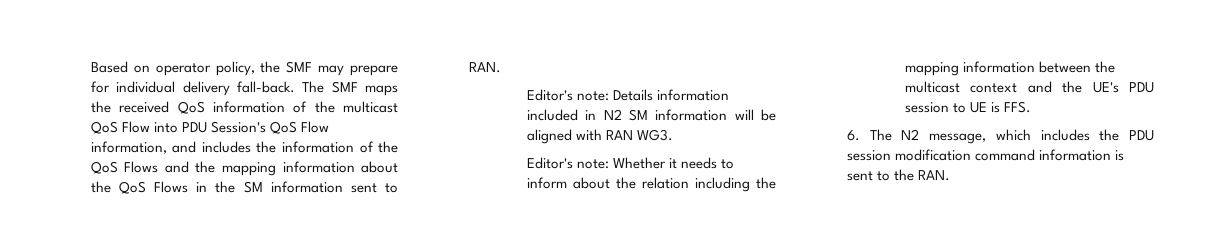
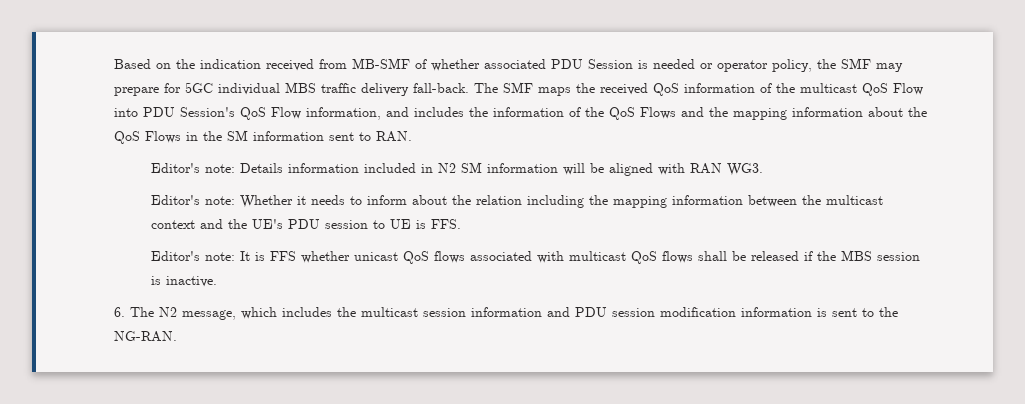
- Based on operator policy, the SMF may prepare for individual delivery fall-back.
+ Based on the indication received from MB-SMF of whether associated PDU Session is needed or operator policy, the SMF may prepare for 5GC individual MBS traffic delivery fall-back.
+ Editor's note: It is FFS whether unicast QoS flows associated with multicast QoS flows shall be released if the MBS session is inactive.
- 6. The N2 message, which includes the PDU session modification command information is sent to the RAN.
+ 6. The N2 message, which includes the multicast session information and PDU session modification information is sent to the NG-RAN.

